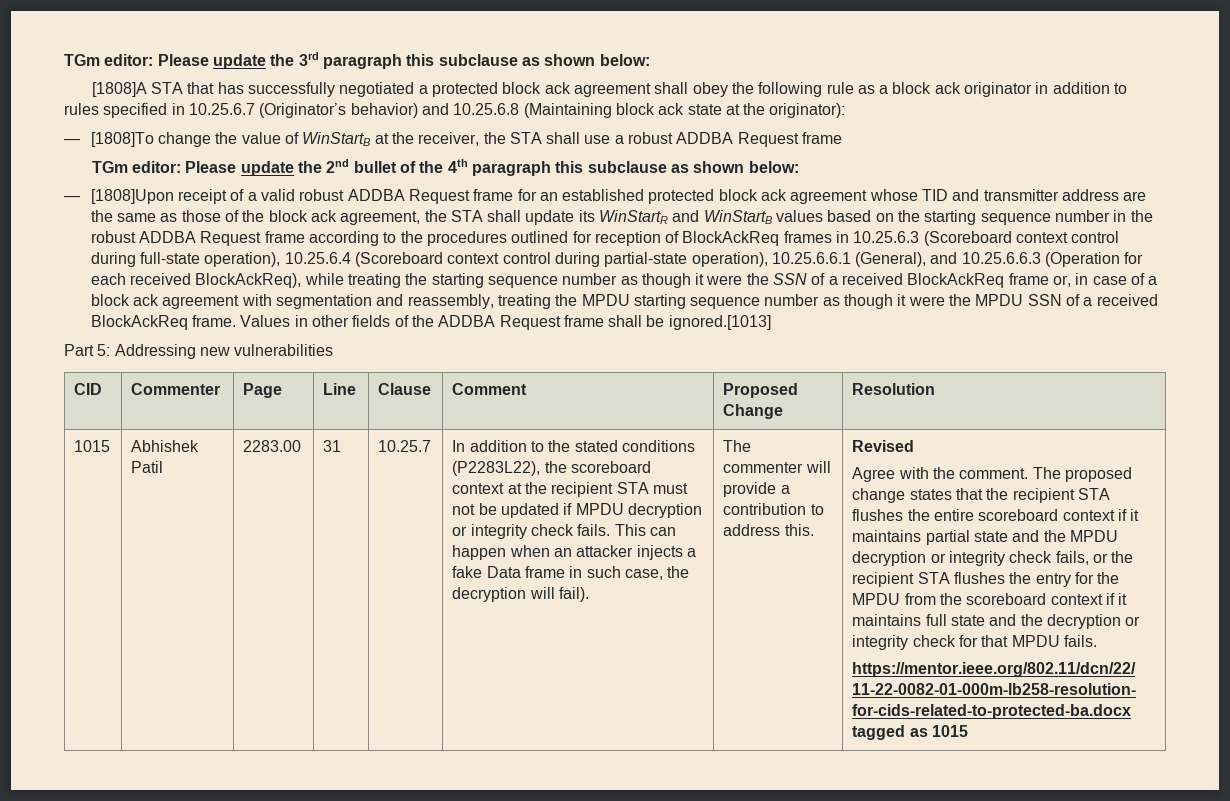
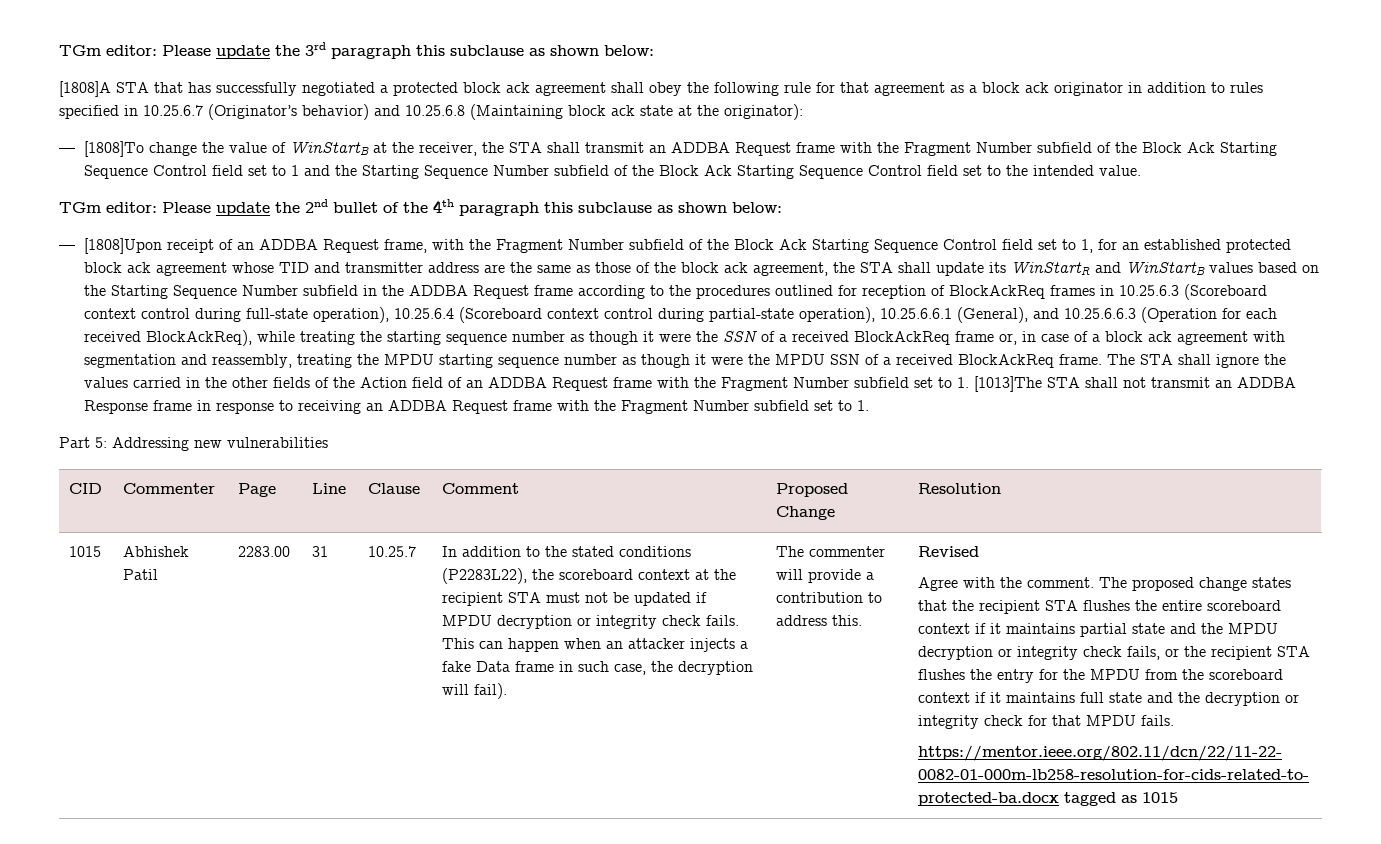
- [1808]A STA that has successfully negotiated a protected block ack agreement shall obey the following rule as a block ack originator in addition to rules specified in 10.25.6.7 (Originator’s behavior) and 10.25.6.8 (Maintaining block ack state at the originator):
+ [1808]A STA that has successfully negotiated a protected block ack agreement shall obey the following rule for that agreement as a block ack originator in addition to rules specified in 10.25.6.7 (Originator’s behavior) and 10.25.6.8 (Maintaining block ack state at the originator):
- — [1808]To change the value of WinStartB at the receiver, the STA shall use a robust ADDBA Request frame
+ — [1808]To change the value of WinStartB at the receiver, the STA shall transmit an ADDBA Request frame with the Fragment Number subfield of the Block Ack Starting Sequence Control field set to 1 and the Starting Sequence Number subfield of the Block Ack Starting Sequence Control field set to the intended value.
- — [1808]Upon receipt of a valid robust ADDBA Request frame for an established protected block ack agreement whose TID and transmitter address are the same as those of the block ack agreement, the STA shall update its WinStartR and WinStartB values based on the starting sequence number in the robust ADDBA Request frame according to the procedures outlined for reception of BlockAckReq frames in 10.25.6.3 (Scoreboard context control during full-state operation), 10.25.6.4 (Scoreboard context control during partial-state operation), 10.25.6.6.1 (General), and 10.25.6.6.3 (Operation for each received BlockAckReq), while treating the starting sequence number as though it were the SSN of a received BlockAckReq frame or, in case of a block ack agreement with segmentation and reassembly, treating the MPDU starting sequence number as though it were the MPDU SSN of a received BlockAckReq frame.
+ — [1808]Upon receipt of an ADDBA Request frame, with the Fragment Number subfield of the Block Ack Starting Sequence Control field set to 1, for an established protected block ack agreement whose TID and transmitter address are the same as those of the block ack agreement, the STA shall update its WinStartR and WinStartB values based on the Starting Sequence Number subfield in the ADDBA Request frame according to the procedures outlined for reception of BlockAckReq frames in 10.25.6.3 (Scoreboard context control during full-state operation), 10.25.6.4 (Scoreboard context control during partial-state operation), 10.25.6.6.1 (General), and 10.25.6.6.3 (Operation for each received BlockAckReq), while treating the starting sequence number as though it were the SSN of a received BlockAckReq frame or, in case of a block ack agreement with segmentation and reassembly, treating the MPDU starting sequence number as though it were the MPDU SSN of a received BlockAckReq frame.
- Values in other fields of the ADDBA Request frame shall be ignored.[1013]
+ The STA shall ignore the values carried in the other fields of the Action field of an ADDBA Request frame with the Fragment Number subfield set to 1. [1013]The STA shall not transmit an ADDBA Response frame in response to receiving an ADDBA Request frame with the Fragment Number subfield set to 1.

